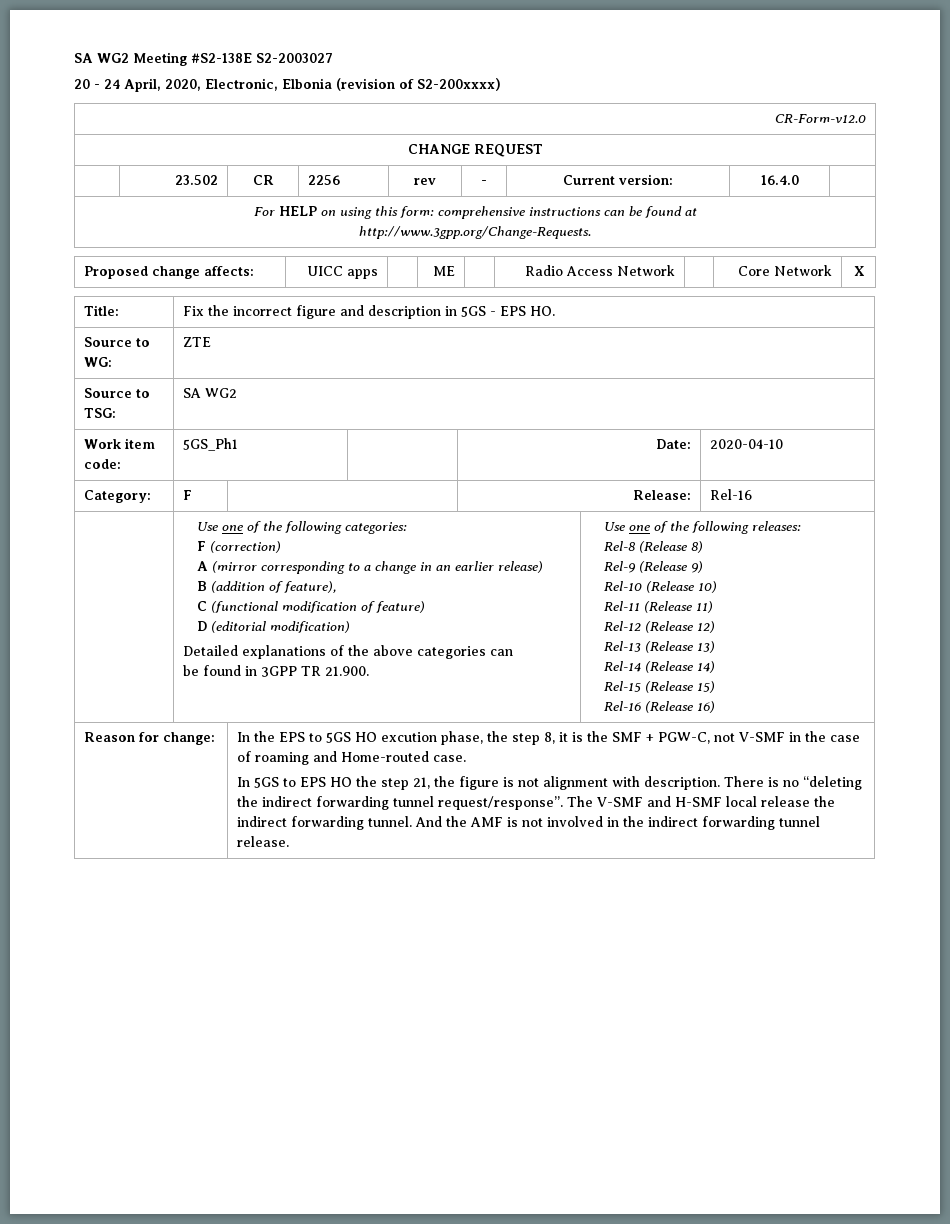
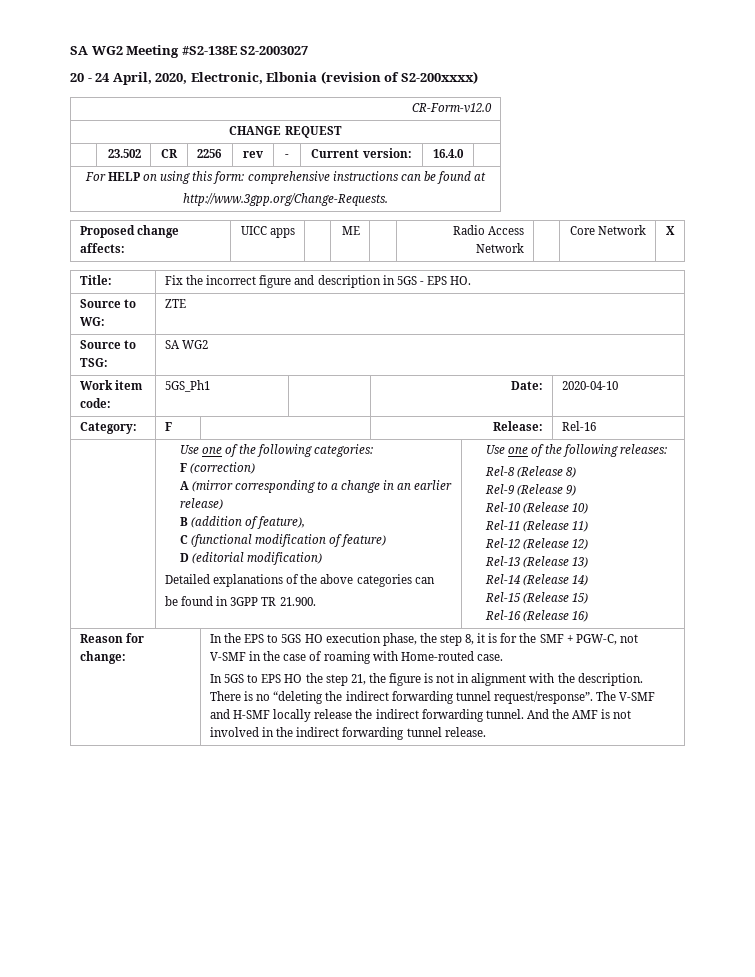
- In the EPS to 5GS HO excution phase, the step 8, it is the SMF + PGW-C, not V-SMF in the case of roaming and Home-routed case.
+ In the EPS to 5GS HO execution phase, the step 8, it is for the SMF + PGW-C, not V-SMF in the case of roaming with Home-routed case.
- In 5GS to EPS HO the step 21, the figure is not alignment with description.
+ In 5GS to EPS HO the step 21, the figure is not in alignment with the description.
- The V-SMF and H-SMF local release the indirect forwarding tunnel.
+ The V-SMF and H-SMF locally release the indirect forwarding tunnel.

